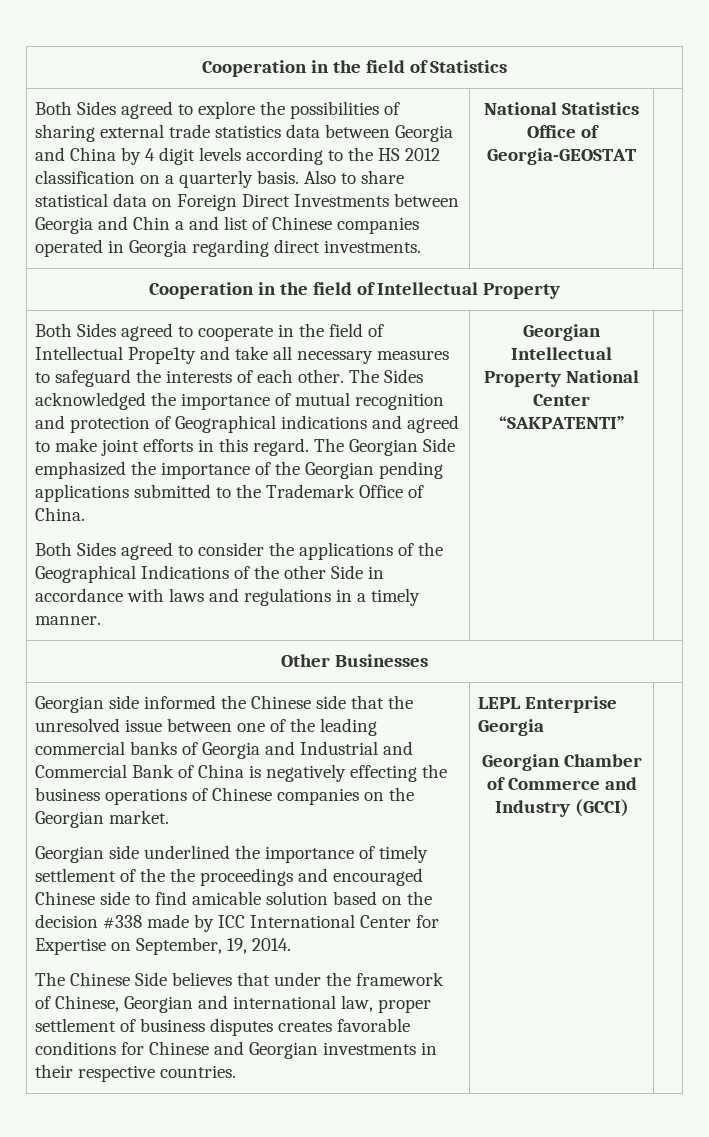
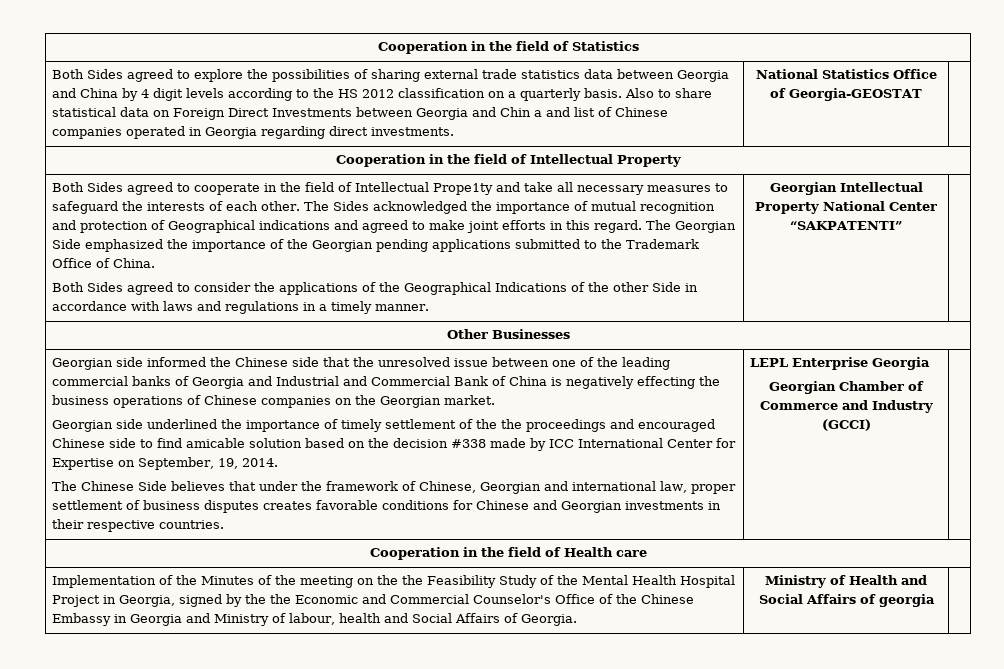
+ Cooperation in the field of Health care
+ Implementation of the Minutes of the meeting on the the Feasibility Study of the Mental Health Hospital Project in Georgia, signed by the the Economic and Commercial Counselor's Office of the Chinese Embassy in Georgia and Ministry of labour, health and Social Affairs of Georgia. | Ministry of Health and Social Affairs of georgia

